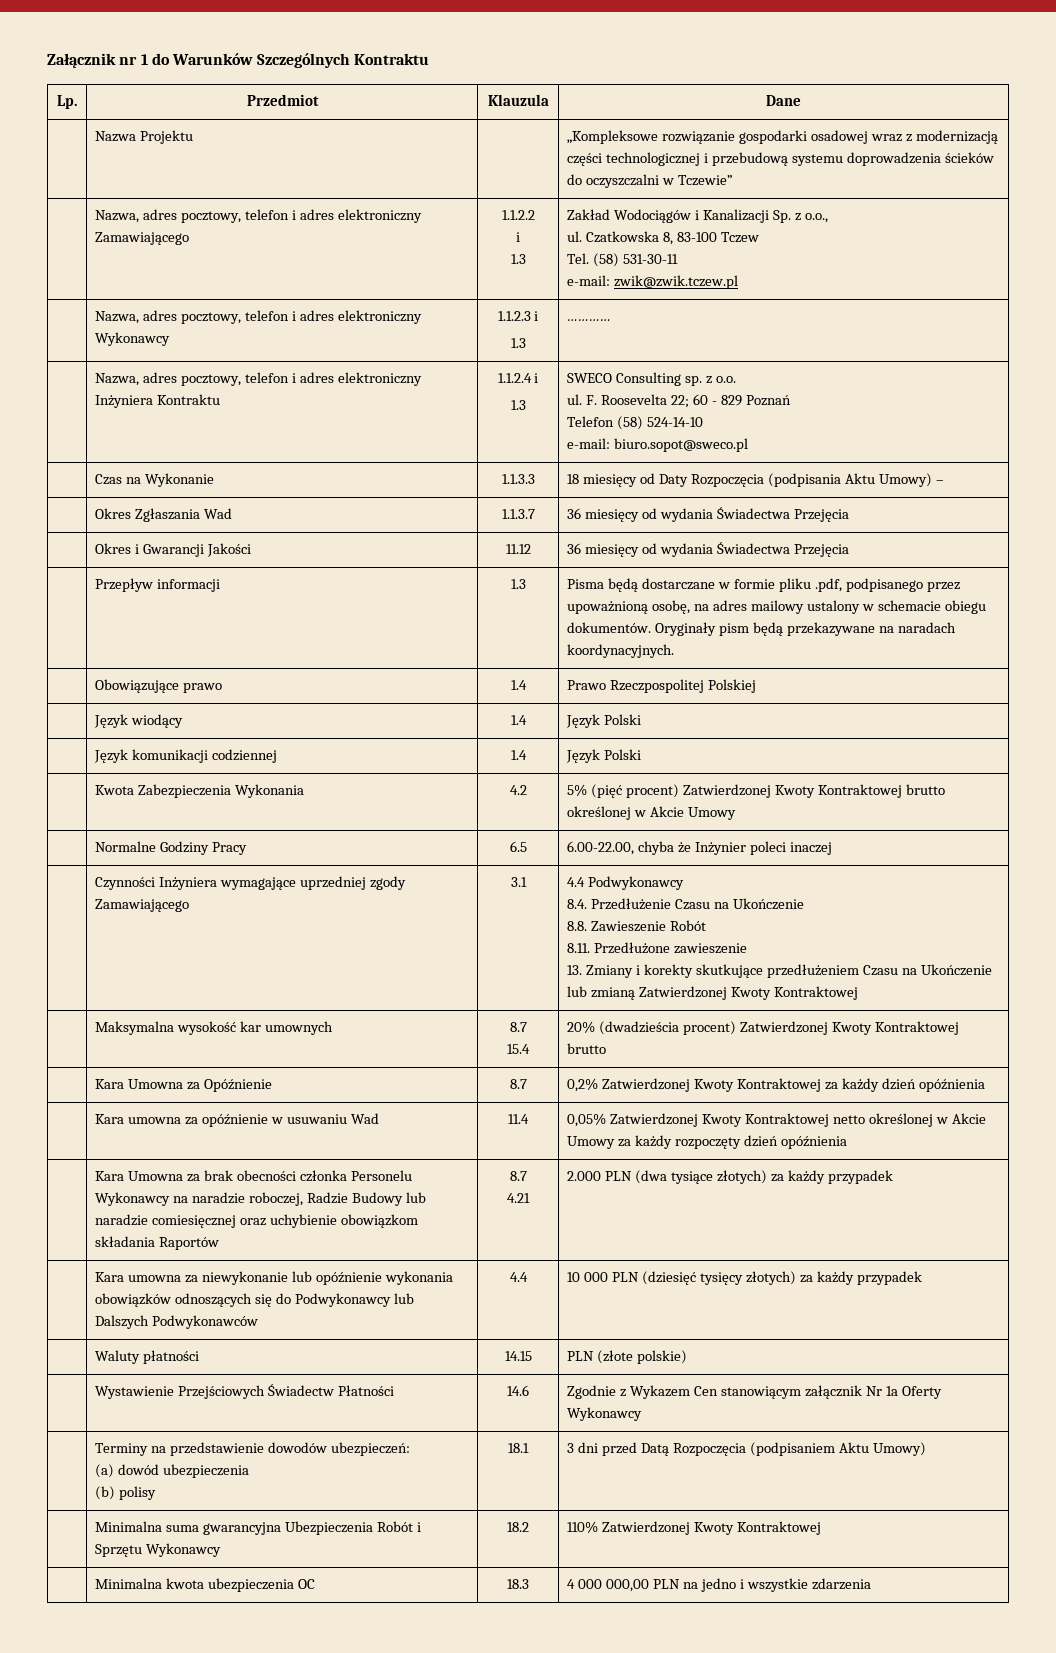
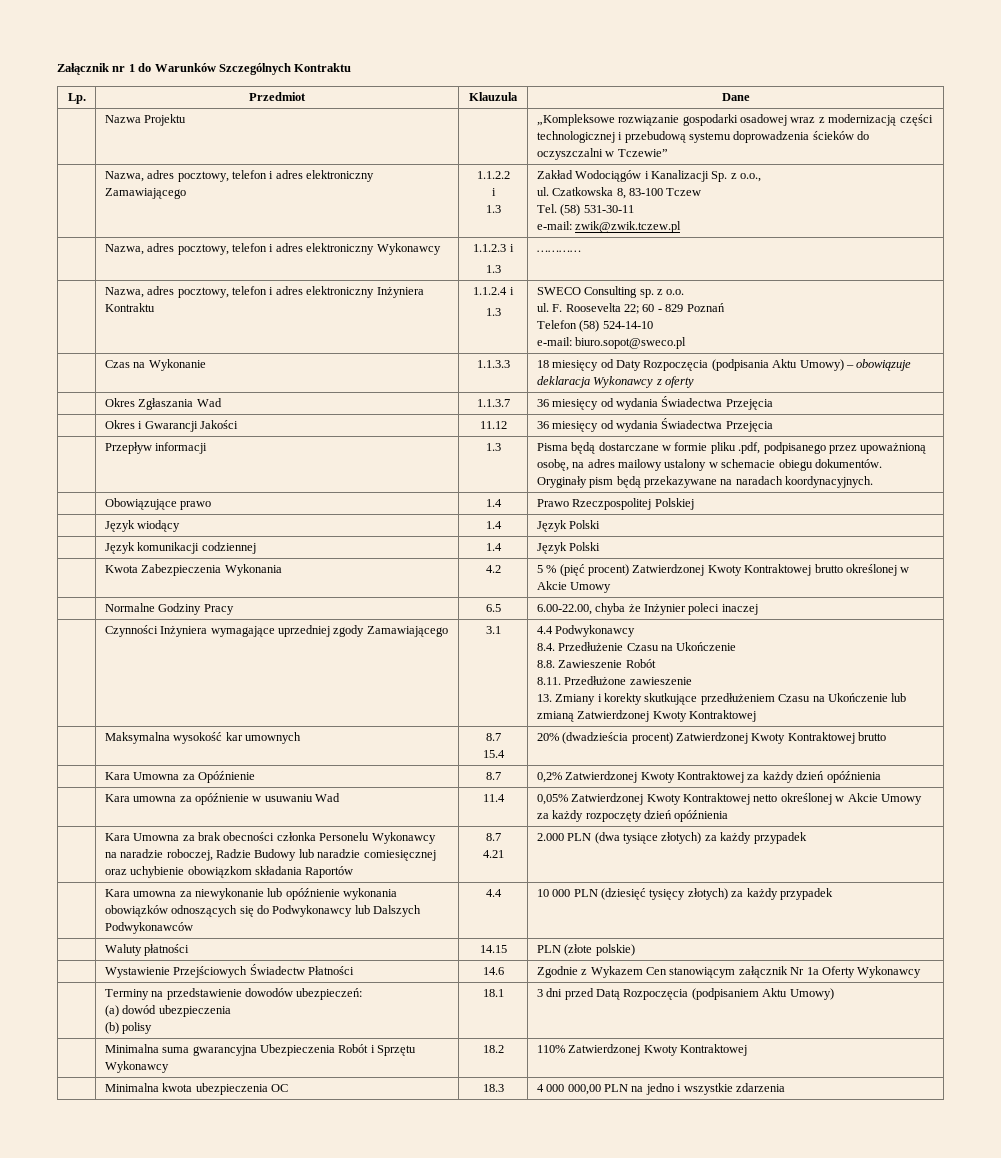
- | Czas na Wykonanie | 1.1.3.3 | 18 miesięcy od Daty Rozpoczęcia (podpisania Aktu Umowy) –
+ | Czas na Wykonanie | 1.1.3.3 | 18 miesięcy od Daty Rozpoczęcia (podpisania Aktu Umowy) – obowiązuje deklaracja Wykonawcy z oferty
- | Kwota Zabezpieczenia Wykonania | 4.2 | 5% (pięć procent) Zatwierdzonej Kwoty Kontraktowej brutto określonej w Akcie Umowy
+ | Kwota Zabezpieczenia Wykonania | 4.2 | 5 % (pięć procent) Zatwierdzonej Kwoty Kontraktowej brutto określonej w Akcie Umowy

